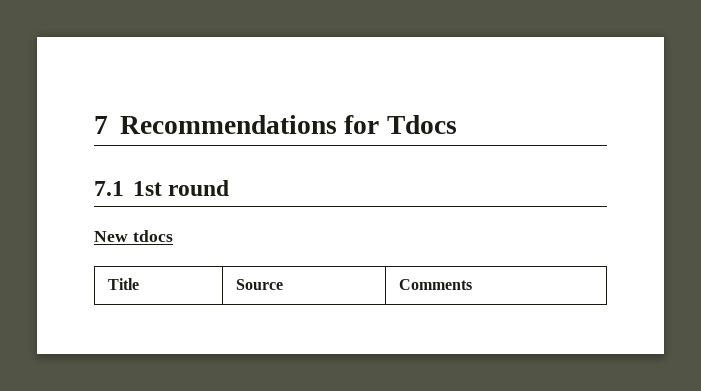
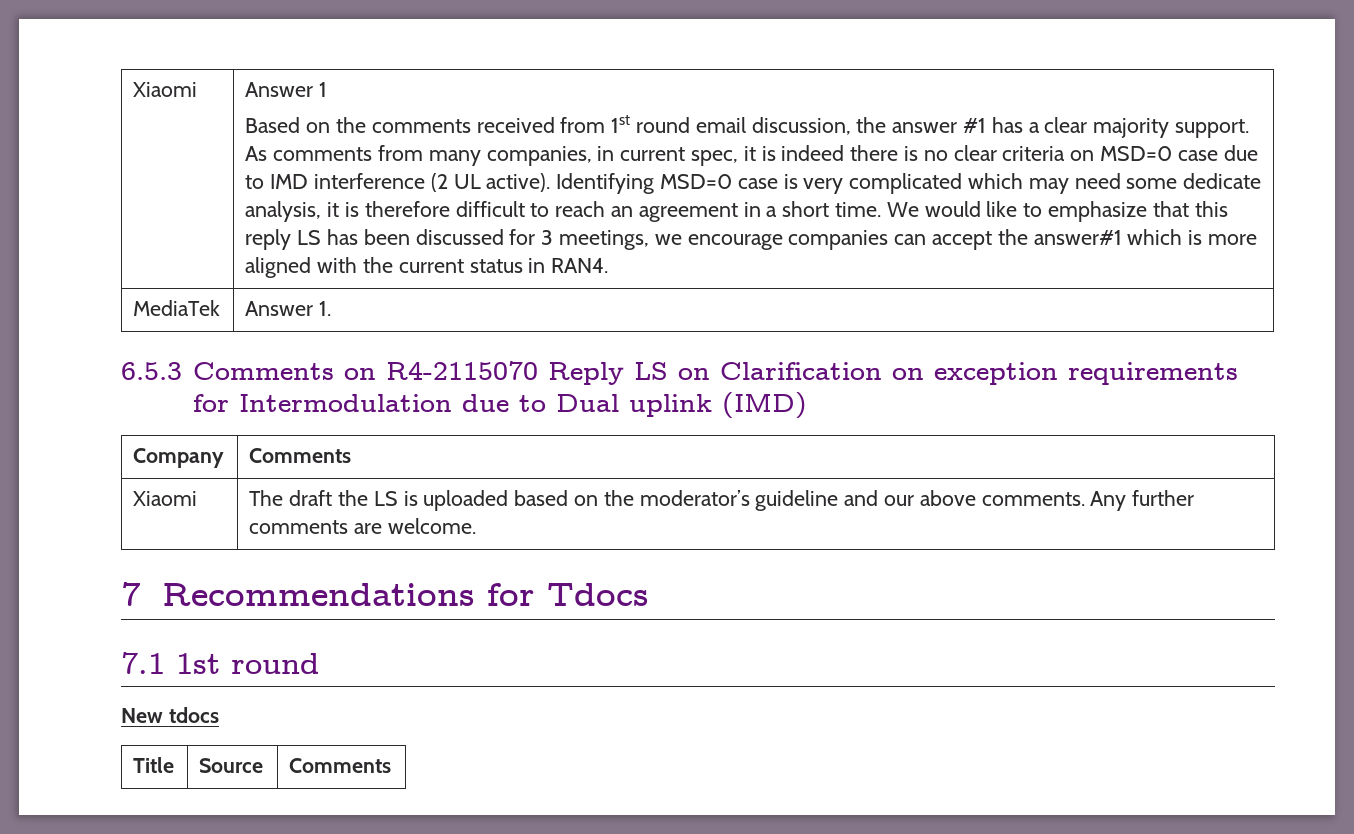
+ Xiaomi | Answer 1
+ Based on the comments received from 1st round email discussion, the answer #1 has a clear majority support. As comments from many companies, in current spec, it is indeed there is no clear criteria on MSD=0 case due to IMD interference (2 UL active). Identifying MSD=0 case is very complicated which may need some dedicate analysis, it is therefore difficult to reach an agreement in a short time. We would like to emphasize that this reply LS has been discussed for 3 meetings, we encourage companies can accept the answer#1 which is more aligned with the current status in RAN4.
+ MediaTek | Answer 1.
+ 6.5.3 Comments on R4-2115070 Reply LS on Clarification on exception requirements for Intermodulation due to Dual uplink (IMD)
+ Company | Comments
+ Xiaomi | The draft the LS is uploaded based on the moderator’s guideline and our above comments. Any further comments are welcome.

